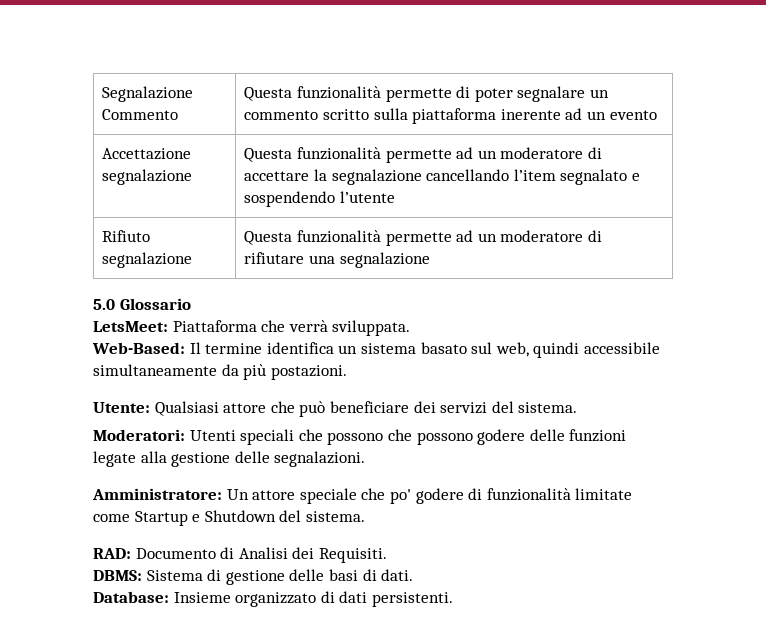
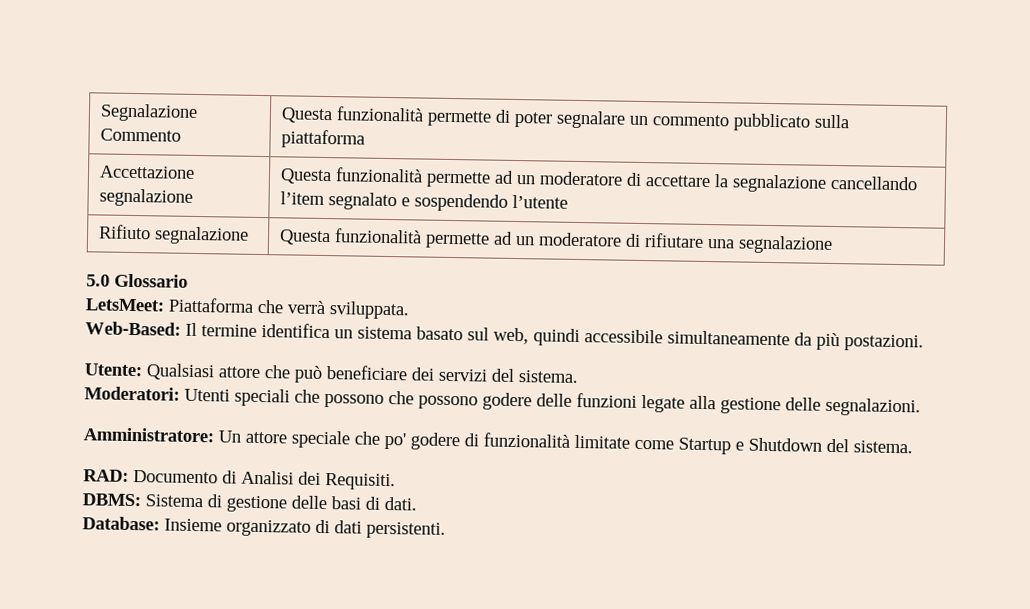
- Segnalazione Commento | Questa funzionalità permette di poter segnalare un commento scritto sulla piattaforma inerente ad un evento
+ Segnalazione Commento | Questa funzionalità permette di poter segnalare un commento pubblicato sulla piattaforma

